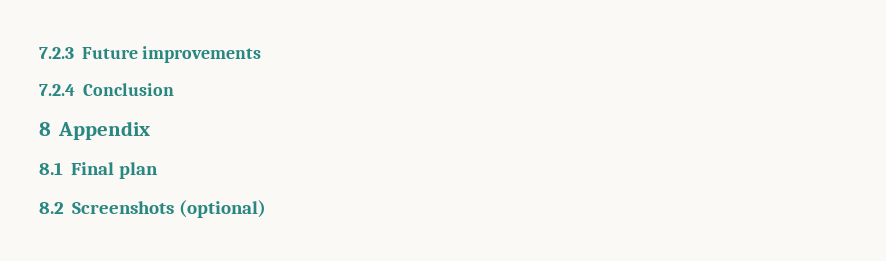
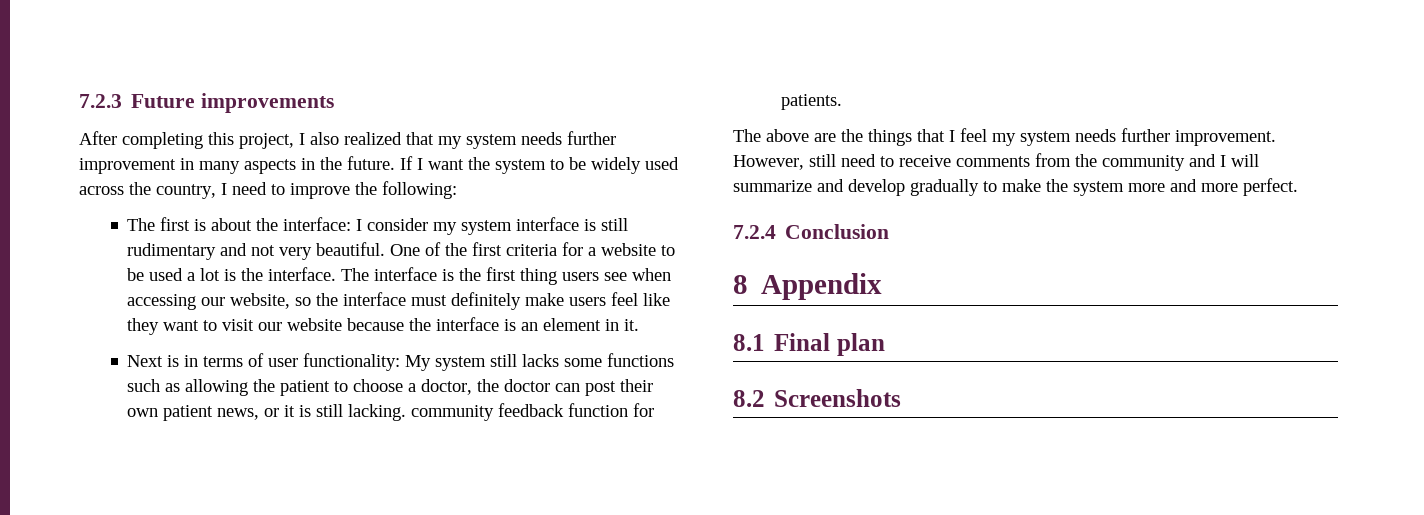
+ After completing this project, I also realized that my system needs further improvement in many aspects in the future. If I want the system to be widely used across the country, I need to improve the following:
+ The first is about the interface: I consider my system interface is still rudimentary and not very beautiful. One of the first criteria for a website to be used a lot is the interface. The interface is the first thing users see when accessing our website, so the interface must definitely make users feel like they want to visit our website because the interface is an element in it.
+ Next is in terms of user functionality: My system still lacks some functions such as allowing the patient to choose a doctor, the doctor can post their own patient news, or it is still lacking. community feedback function for patients.
+ The above are the things that I feel my system needs further improvement. However, still need to receive comments from the community and I will summarize and develop gradually to make the system more and more perfect.
- 8.2 Screenshots (optional)
+ 8.2 Screenshots

